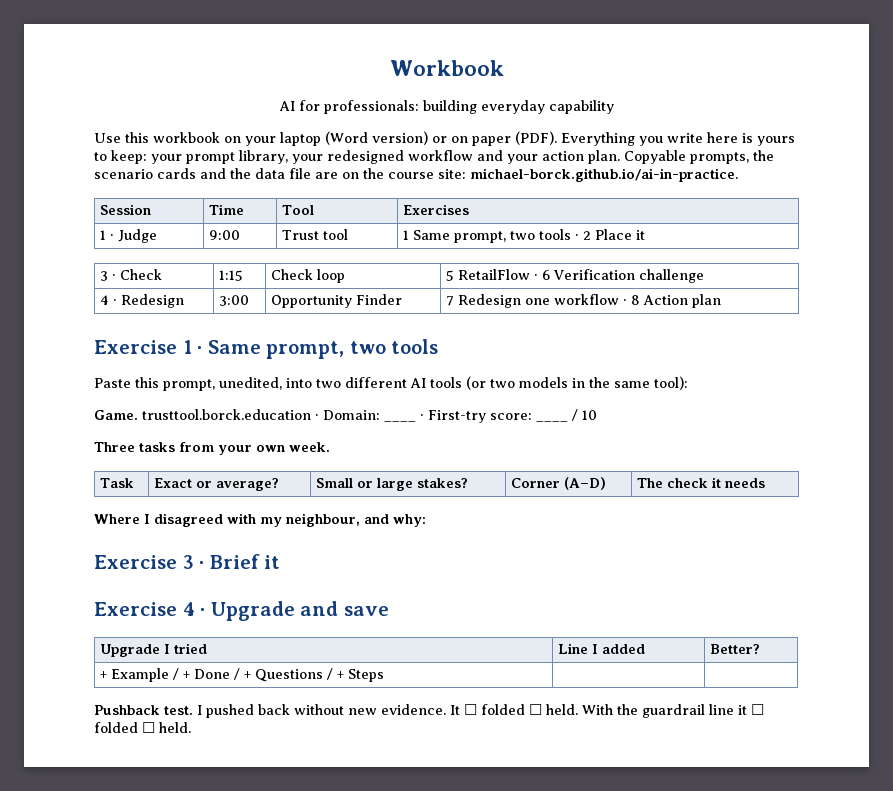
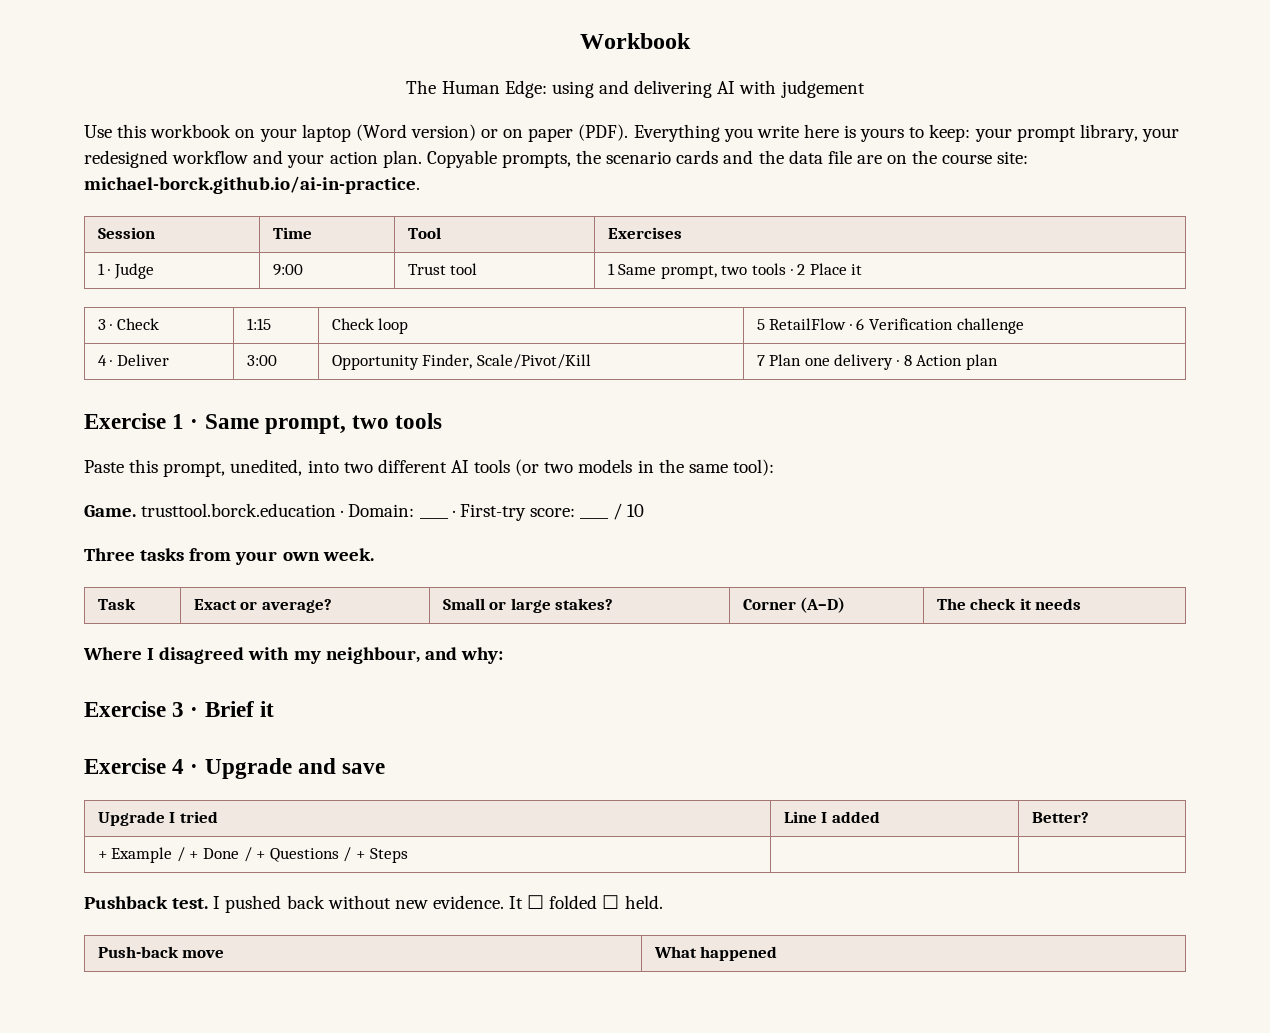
- AI for professionals: building everyday capability
+ The Human Edge: using and delivering AI with judgement
- 4 · Redesign | 3:00 | Opportunity Finder | 7 Redesign one workflow · 8 Action plan
+ 4 · Deliver | 3:00 | Opportunity Finder, Scale/Pivot/Kill | 7 Plan one delivery · 8 Action plan
- It ☐ folded ☐ held. With the guardrail line it ☐ folded ☐ held.
+ It ☐ folded ☐ held.
+ Push-back move | What happened

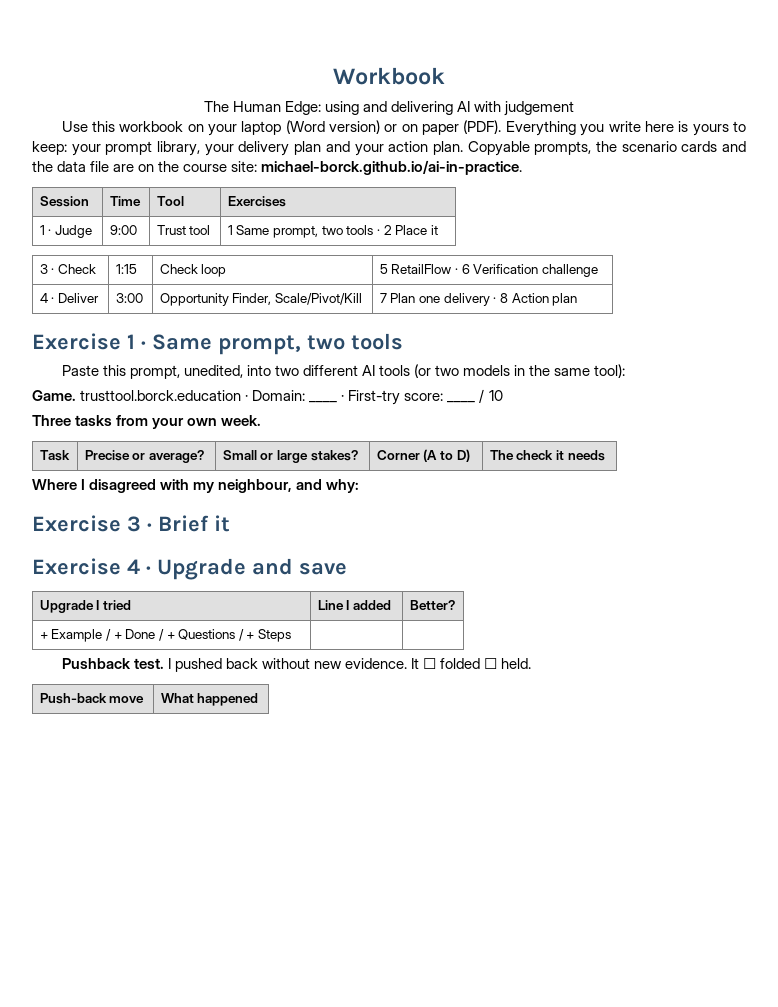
- Everything you write here is yours to keep: your prompt library, your redesigned workflow and your action plan.
+ Everything you write here is yours to keep: your prompt library, your delivery plan and your action plan.
- Task | Exact or average? | Small or large stakes? | Corner (A–D) | The check it needs
+ Task | Precise or average? | Small or large stakes? | Corner (A to D) | The check it needs

